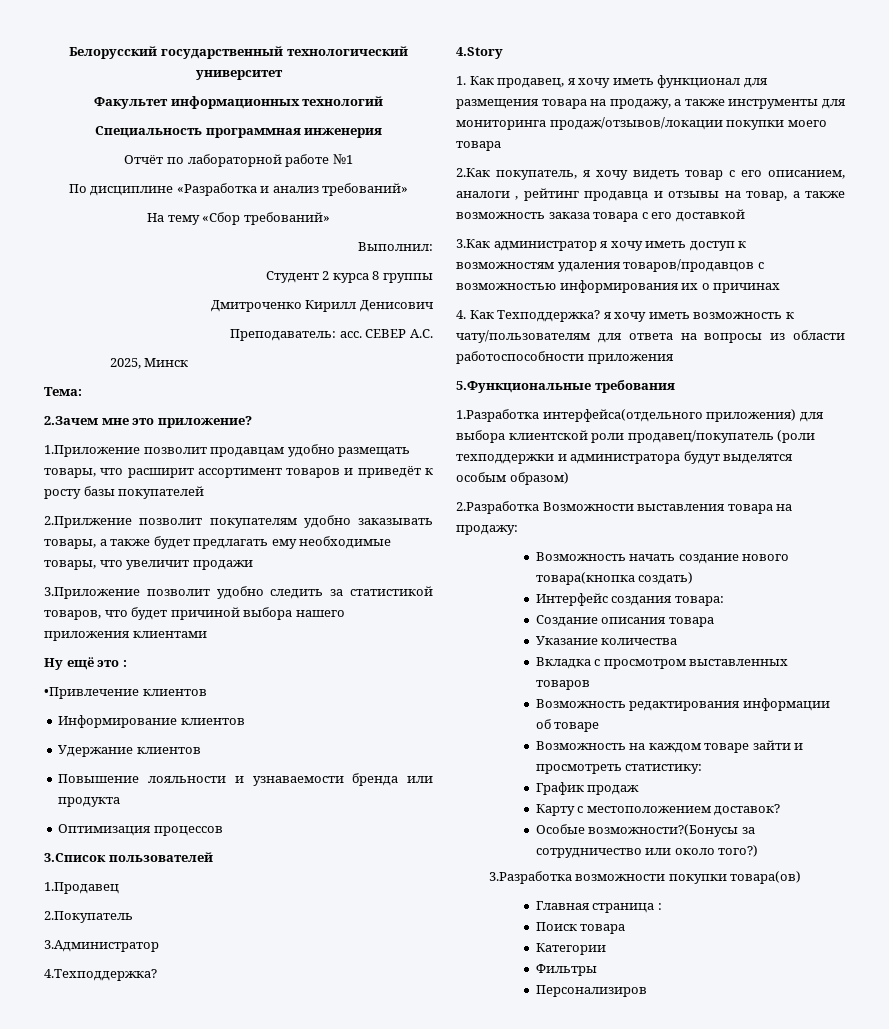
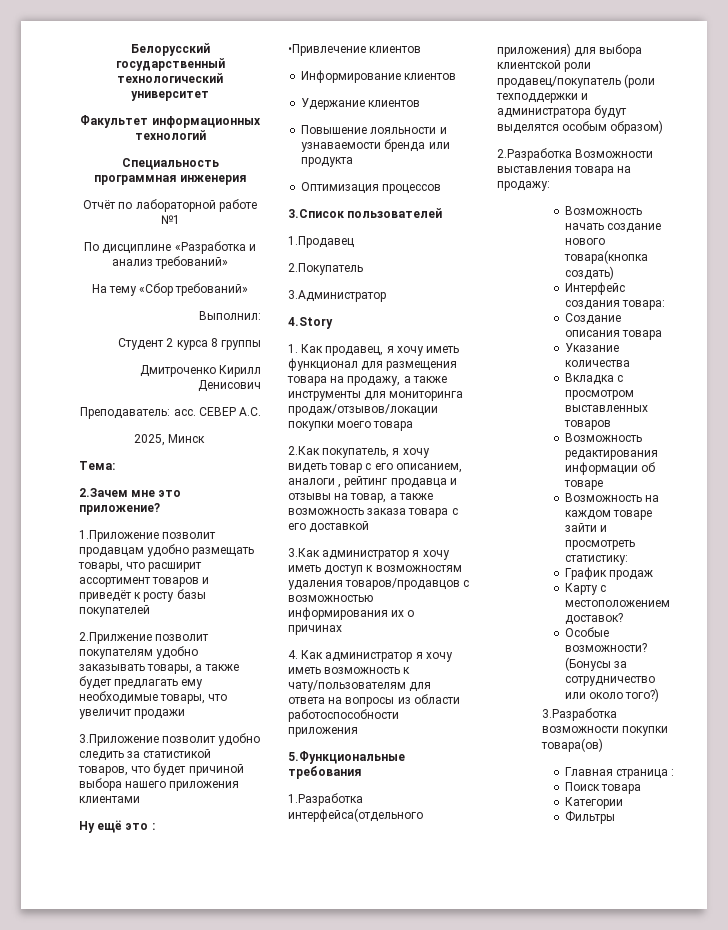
- 4.Техподдержка?
- 4. Как Техподдержка? я хочу иметь возможность к чату/пользователям для ответа на вопросы из области работоспособности приложения
+ 4. Как администратор я хочу иметь возможность к чату/пользователям для ответа на вопросы из области работоспособности приложения
- Персонализиров

